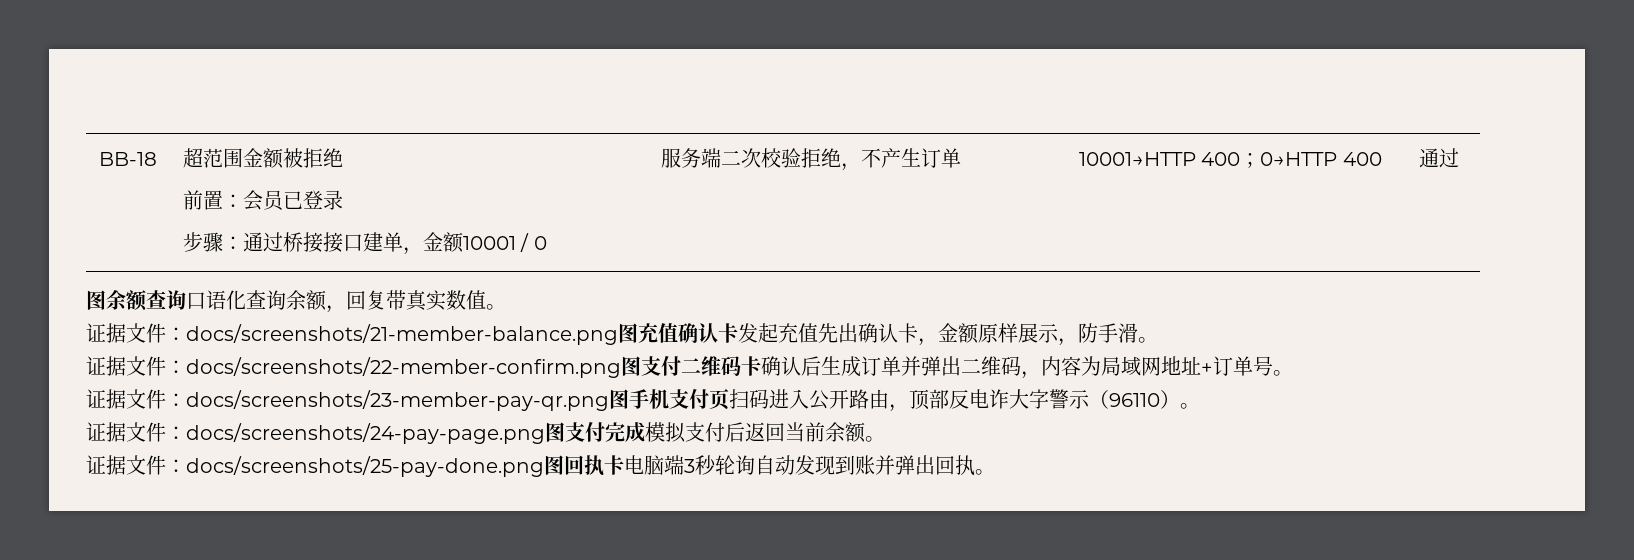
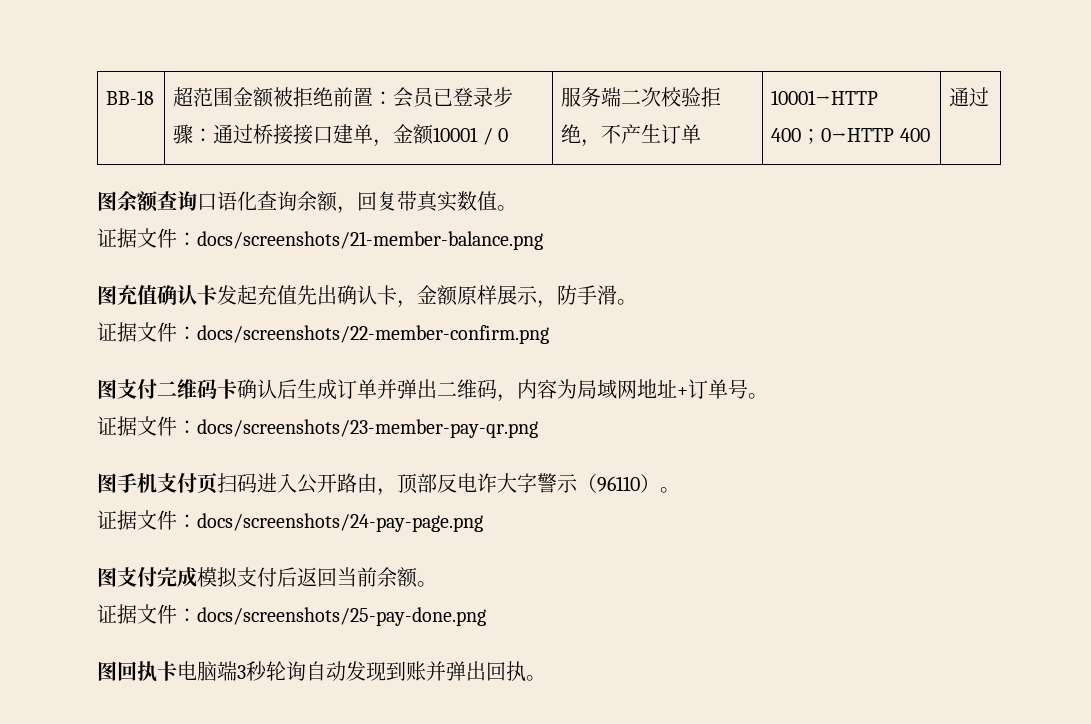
- BB-18 | 超范围金额被拒绝
- 前置：会员已登录
- 步骤：通过桥接接口建单，金额10001 / 0 | 服务端二次校验拒绝，不产生订单 | 10001→HTTP 400；0→HTTP 400 | 通过
+ BB-18 | 超范围金额被拒绝前置：会员已登录步骤：通过桥接接口建单，金额10001 / 0 | 服务端二次校验拒绝，不产生订单 | 10001→HTTP 400；0→HTTP 400 | 通过
- 证据文件：docs/screenshots/21-member-balance.png图充值确认卡发起充值先出确认卡，金额原样展示，防手滑。
+ 证据文件：docs/screenshots/21-member-balance.png
+ 图充值确认卡发起充值先出确认卡，金额原样展示，防手滑。
- 证据文件：docs/screenshots/22-member-confirm.png图支付二维码卡确认后生成订单并弹出二维码，内容为局域网地址+订单号。
+ 证据文件：docs/screenshots/22-member-confirm.png
+ 图支付二维码卡确认后生成订单并弹出二维码，内容为局域网地址+订单号。
- 证据文件：docs/screenshots/23-member-pay-qr.png图手机支付页扫码进入公开路由，顶部反电诈大字警示（96110）。
+ 证据文件：docs/screenshots/23-member-pay-qr.png
+ 图手机支付页扫码进入公开路由，顶部反电诈大字警示（96110）。
- 证据文件：docs/screenshots/24-pay-page.png图支付完成模拟支付后返回当前余额。
+ 证据文件：docs/screenshots/24-pay-page.png
+ 图支付完成模拟支付后返回当前余额。
- 证据文件：docs/screenshots/25-pay-done.png图回执卡电脑端3秒轮询自动发现到账并弹出回执。
+ 证据文件：docs/screenshots/25-pay-done.png
+ 图回执卡电脑端3秒轮询自动发现到账并弹出回执。

